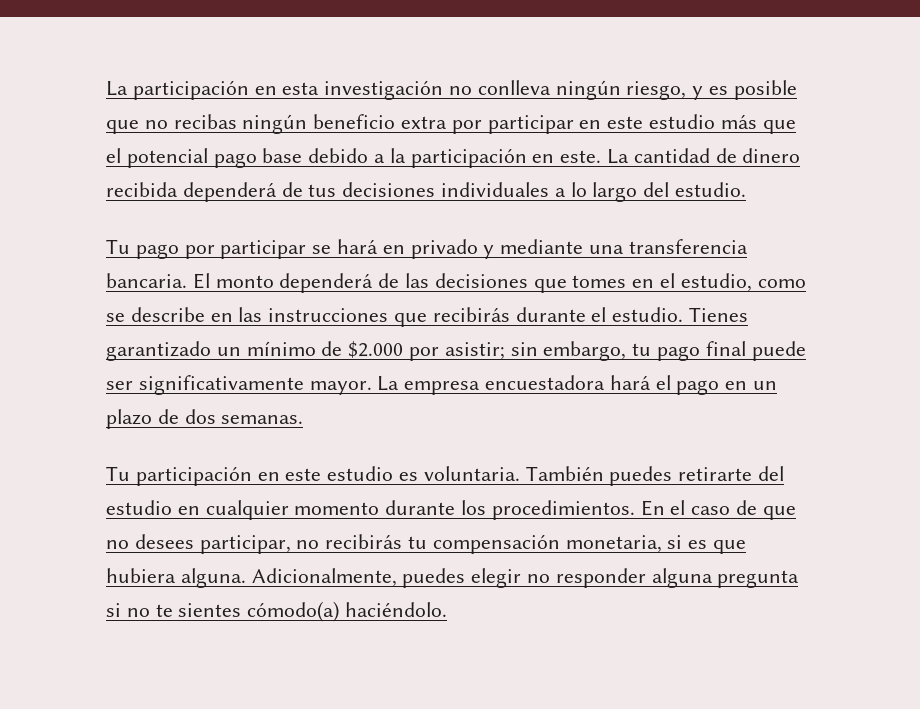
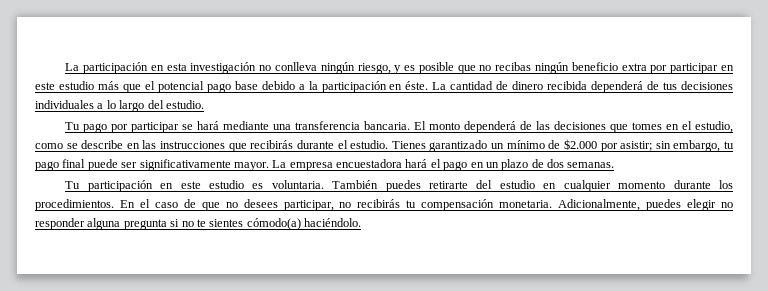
- La participación en esta investigación no conlleva ningún riesgo, y es posible que no recibas ningún beneficio extra por participar en este estudio más que el potencial pago base debido a la participación en este.
+ La participación en esta investigación no conlleva ningún riesgo, y es posible que no recibas ningún beneficio extra por participar en este estudio más que el potencial pago base debido a la participación en éste.
- Tu pago por participar se hará en privado y mediante una transferencia bancaria.
+ Tu pago por participar se hará mediante una transferencia bancaria.
- En el caso de que no desees participar, no recibirás tu compensación monetaria, si es que hubiera alguna.
+ En el caso de que no desees participar, no recibirás tu compensación monetaria.

